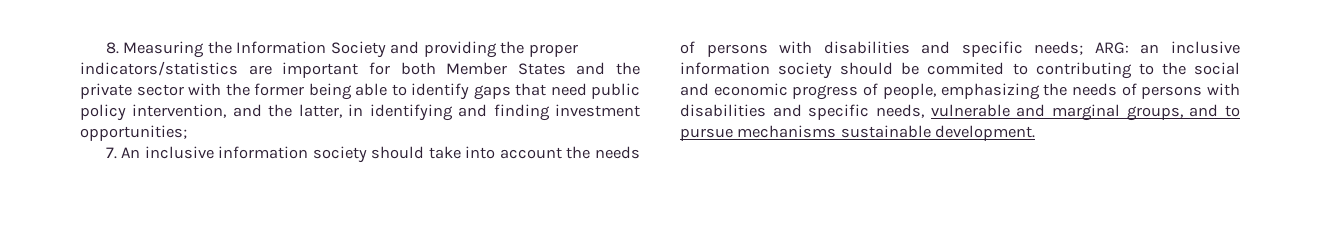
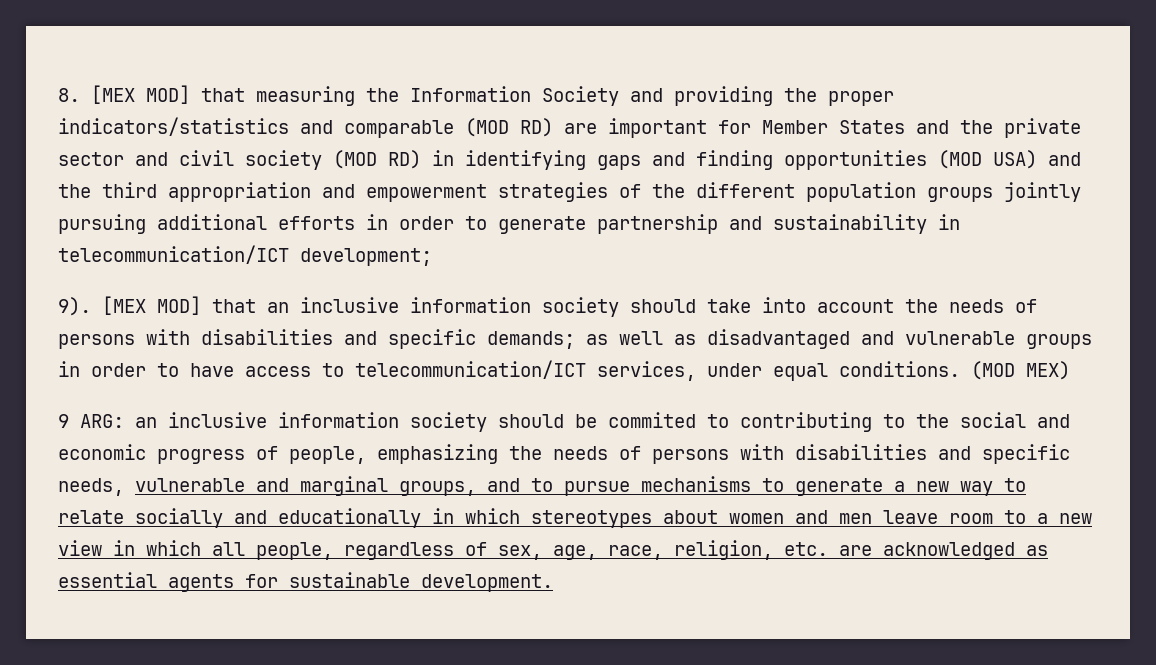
- 8. Measuring the Information Society and providing the proper indicators/statistics are important for both Member States and the private sector with the former being able to identify gaps that need public policy intervention, and the latter, in identifying and finding investment opportunities;
- 7. An inclusive information society should take into account the needs of persons with disabilities and specific needs; ARG:
+ 8. [MEX MOD] that measuring the Information Society and providing the proper indicators/statistics and comparable (MOD RD) are important for Member States and the private sector and civil society (MOD RD) in identifying gaps and finding opportunities (MOD USA) and the third appropriation and empowerment strategies of the different population groups jointly pursuing additional efforts in order to generate partnership and sustainability in telecommunication/ICT development;
+ 9). [MEX MOD] that an inclusive information society should take into account the needs of persons with disabilities and specific demands; as well as disadvantaged and vulnerable groups in order to have access to telecommunication/ICT services, under equal conditions. (MOD MEX)
+ 9 ARG:
- an inclusive information society should be commited to contributing to the social and economic progress of people, emphasizing the needs of persons with disabilities and specific needs, vulnerable and marginal groups, and to pursue mechanisms sustainable development.
+ an inclusive information society should be commited to contributing to the social and economic progress of people, emphasizing the needs of persons with disabilities and specific needs, vulnerable and marginal groups, and to pursue mechanisms to generate a new way to relate socially and educationally in which stereotypes about women and men leave room to a new view in which all people, regardless of sex, age, race, religion, etc. are acknowledged as essential agents for sustainable development.

